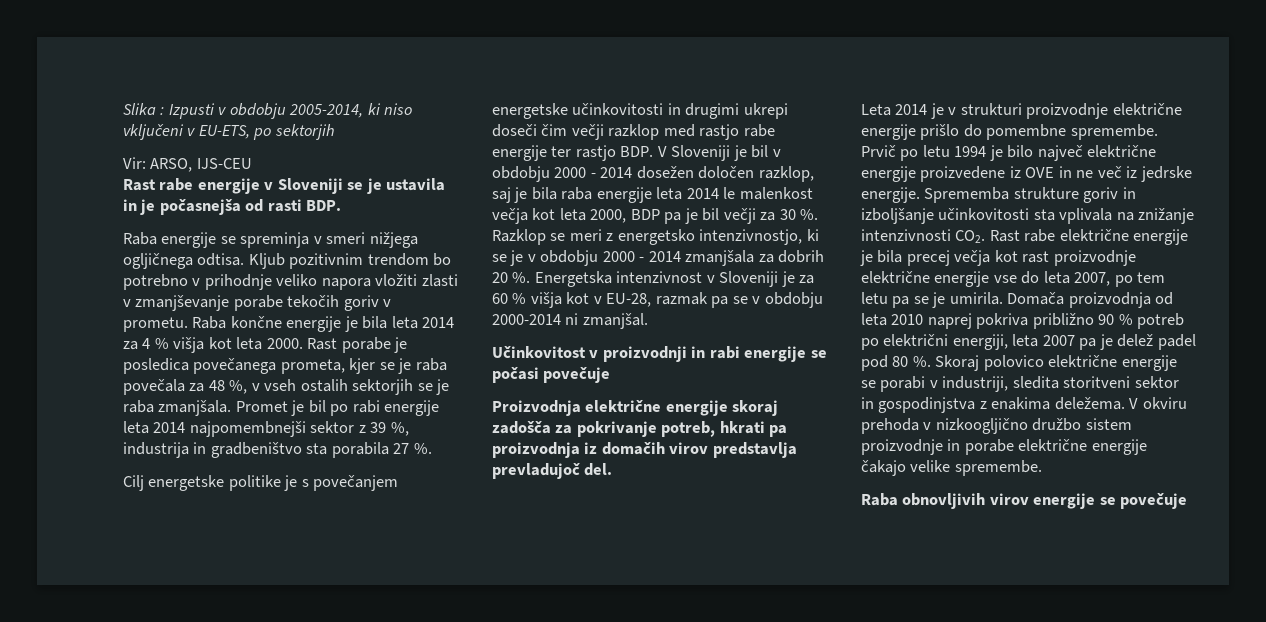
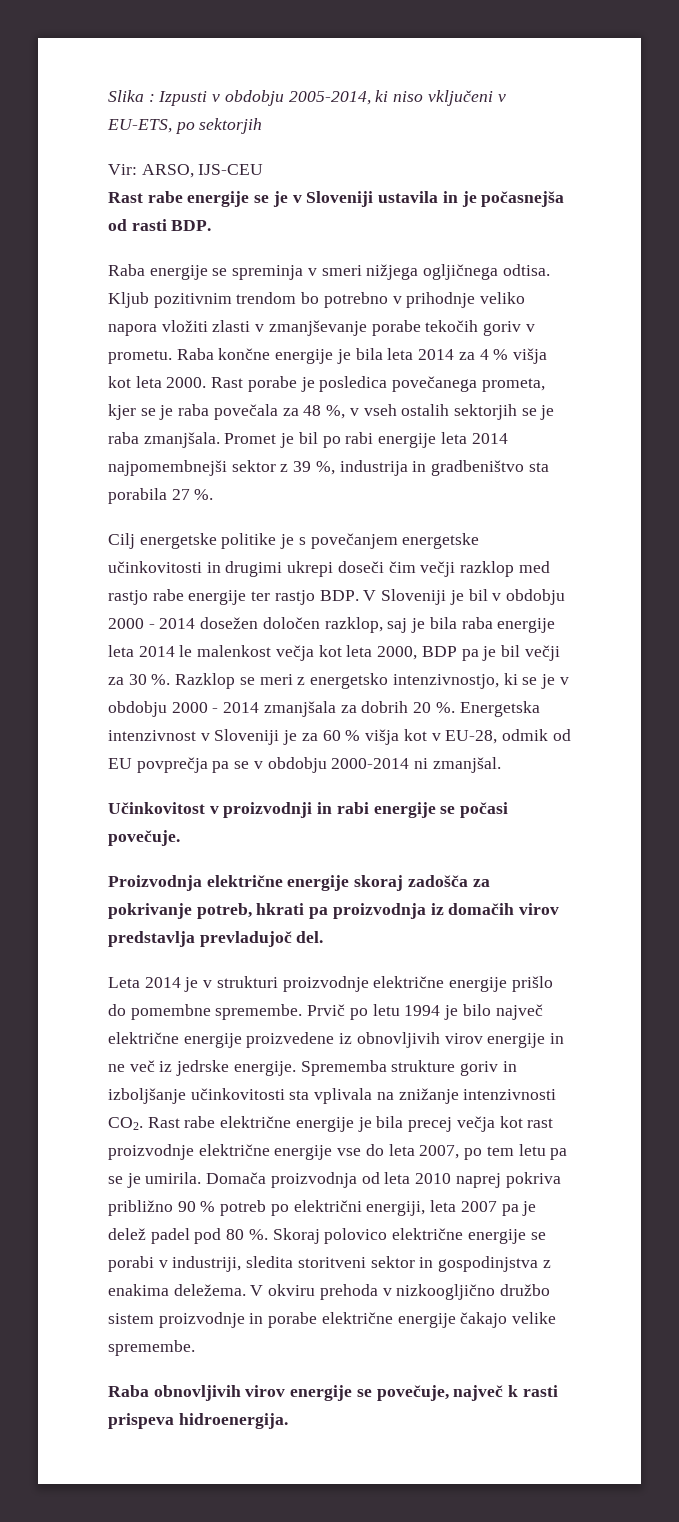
- Rast rabe energije v Sloveniji se je ustavila in je počasnejša od rasti BDP.
+ Rast rabe energije se je v Sloveniji ustavila in je počasnejša od rasti BDP.
- Energetska intenzivnost v Sloveniji je za 60 % višja kot v EU-28, razmak pa se v obdobju 2000-2014 ni zmanjšal.
+ Energetska intenzivnost v Sloveniji je za 60 % višja kot v EU-28, odmik od EU povprečja pa se v obdobju 2000-2014 ni zmanjšal.
- Učinkovitost v proizvodnji in rabi energije se počasi povečuje
+ Učinkovitost v proizvodnji in rabi energije se počasi povečuje.
- Prvič po letu 1994 je bilo največ električne energije proizvedene iz OVE in ne več iz jedrske energije.
+ Prvič po letu 1994 je bilo največ električne energije proizvedene iz obnovljivih virov energije in ne več iz jedrske energije.
- Raba obnovljivih virov energije se povečuje
+ Raba obnovljivih virov energije se povečuje, največ k rasti prispeva hidroenergija.

